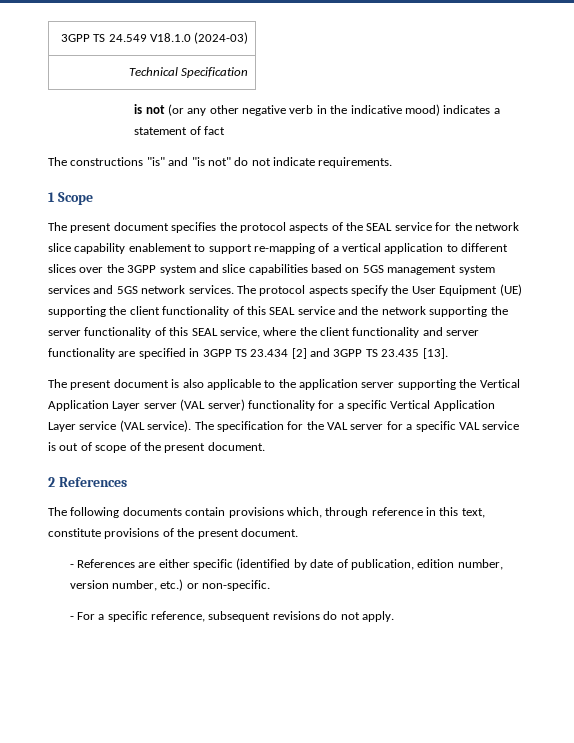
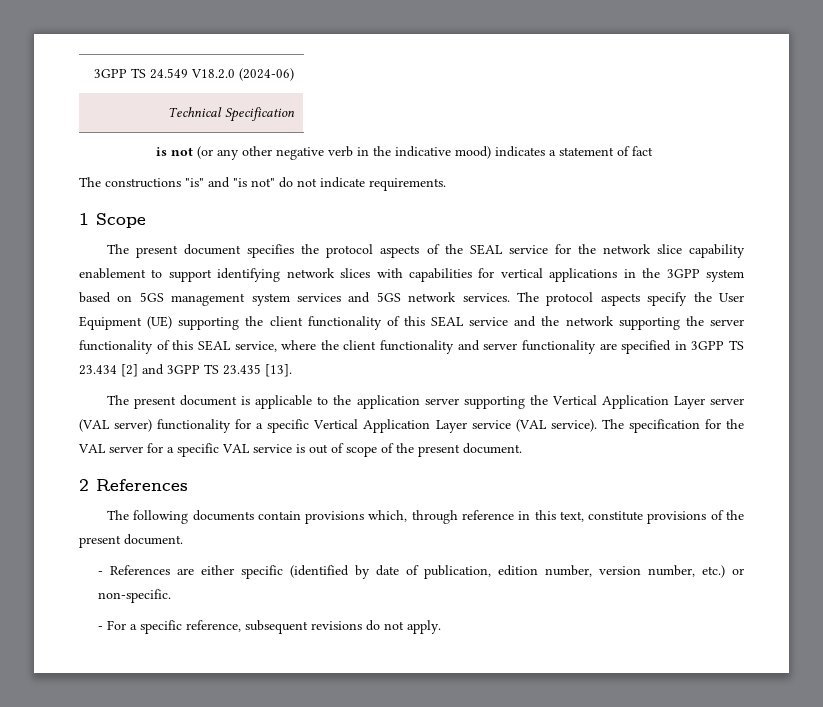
- 3GPP TS 24.549 V18.1.0 (2024-03)
+ 3GPP TS 24.549 V18.2.0 (2024-06)
- The present document specifies the protocol aspects of the SEAL service for the network slice capability enablement to support re-mapping of a vertical application to different slices over the 3GPP system and slice capabilities based on 5GS management system services and 5GS network services.
+ The present document specifies the protocol aspects of the SEAL service for the network slice capability enablement to support identifying network slices with capabilities for vertical applications in the 3GPP system based on 5GS management system services and 5GS network services.
- The present document is also applicable to the application server supporting the Vertical Application Layer server (VAL server) functionality for a specific Vertical Application Layer service (VAL service).
+ The present document is applicable to the application server supporting the Vertical Application Layer server (VAL server) functionality for a specific Vertical Application Layer service (VAL service).

